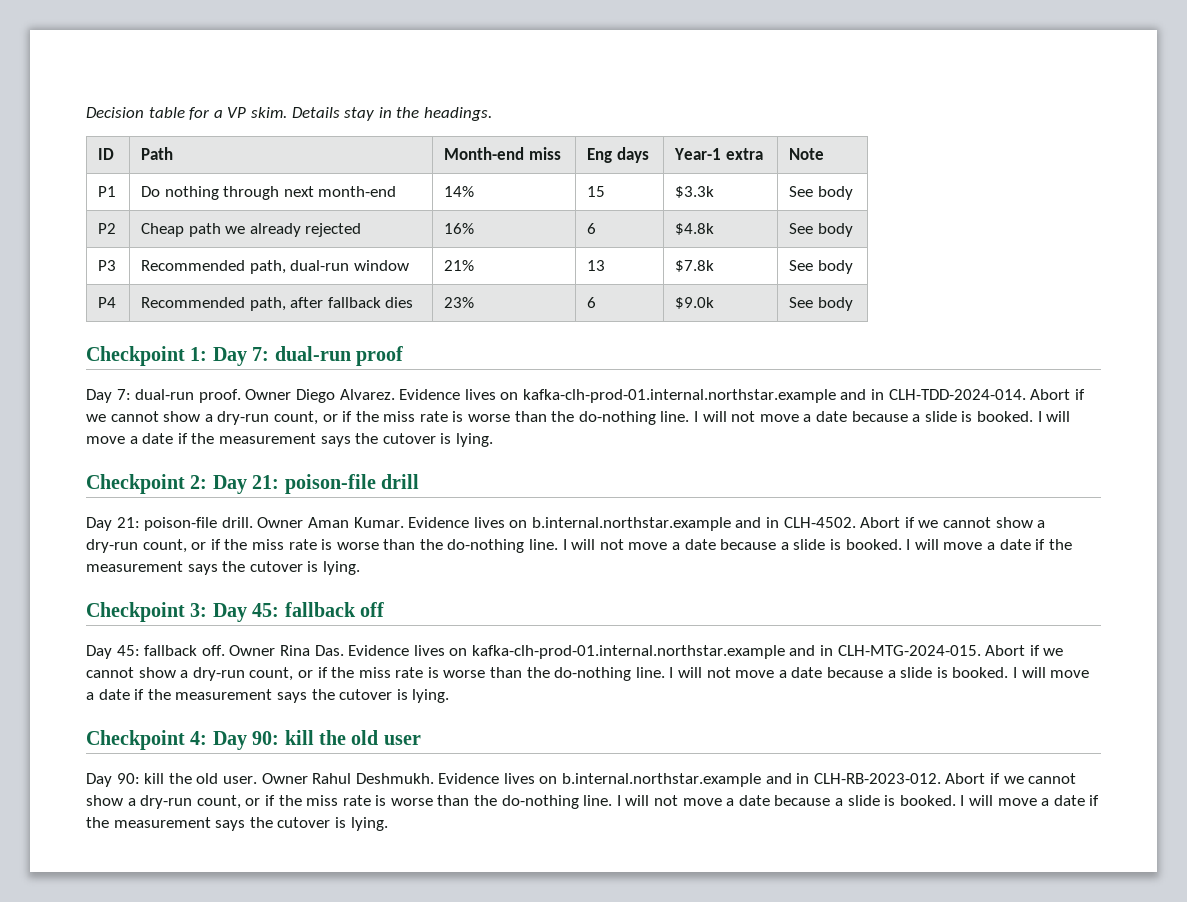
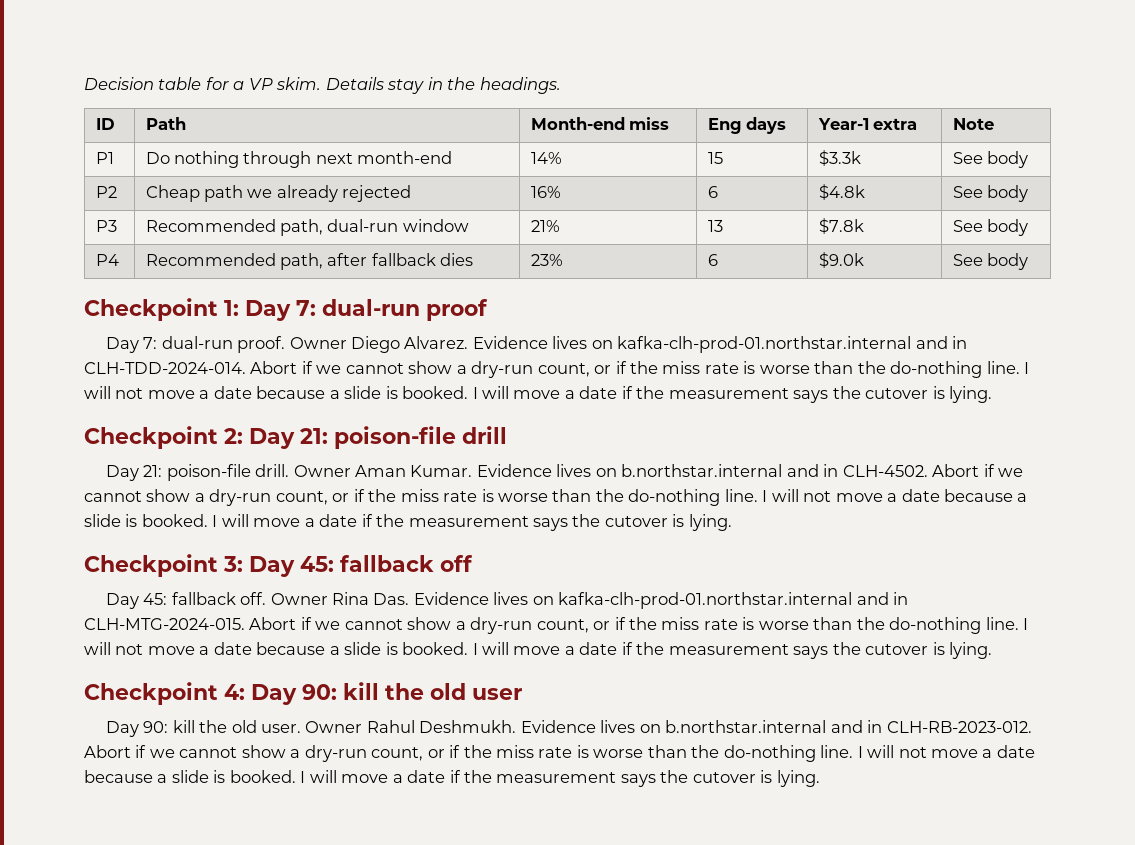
- Evidence lives on kafka-clh-prod-01.internal.northstar.example and in CLH-TDD-2024-014.
+ Evidence lives on kafka-clh-prod-01.northstar.internal and in CLH-TDD-2024-014.
- Evidence lives on b.internal.northstar.example and in CLH-4502.
+ Evidence lives on b.northstar.internal and in CLH-4502.
- Owner Rina Das. Evidence lives on kafka-clh-prod-01.internal.northstar.example and in CLH-MTG-2024-015.
+ Owner Rina Das. Evidence lives on kafka-clh-prod-01.northstar.internal and in CLH-MTG-2024-015.
- Evidence lives on b.internal.northstar.example and in CLH-RB-2023-012.
+ Evidence lives on b.northstar.internal and in CLH-RB-2023-012.

